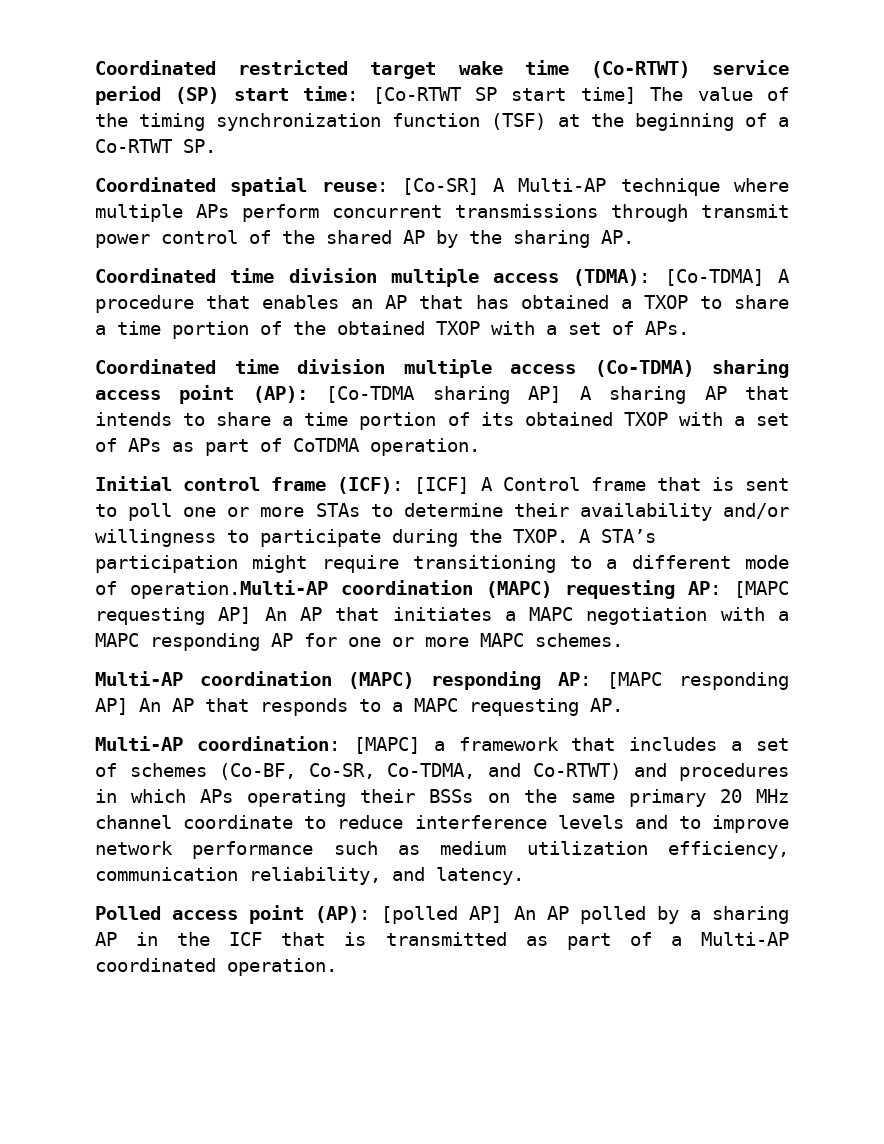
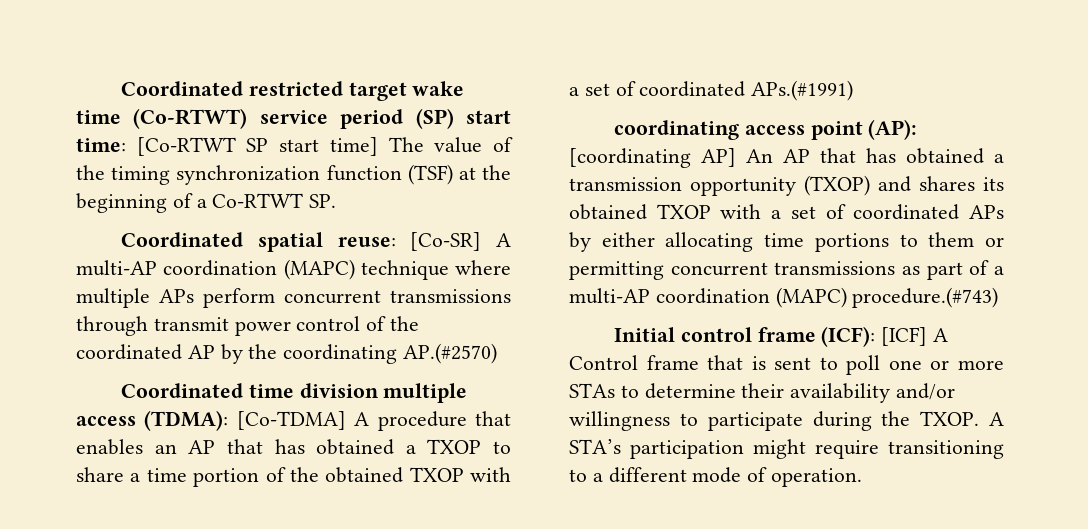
- Coordinated spatial reuse: [Co-SR] A Multi-AP technique where multiple APs perform concurrent transmissions through transmit power control of the shared AP by the sharing AP.
+ Coordinated spatial reuse: [Co-SR] A multi-AP coordination (MAPC) technique where multiple APs perform concurrent transmissions through transmit power control of the coordinated AP by the coordinating AP.(#2570)
- Coordinated time division multiple access (TDMA): [Co-TDMA] A procedure that enables an AP that has obtained a TXOP to share a time portion of the obtained TXOP with a set of APs.
- Coordinated time division multiple access (Co-TDMA) sharing access point (AP): [Co-TDMA sharing AP] A sharing AP that intends to share a time portion of its obtained TXOP with a set of APs as part of CoTDMA operation.
+ Coordinated time division multiple access (TDMA): [Co-TDMA] A procedure that enables an AP that has obtained a TXOP to share a time portion of the obtained TXOP with a set of coordinated APs.(#1991)
+ coordinating access point (AP): [coordinating AP] An AP that has obtained a transmission opportunity (TXOP) and shares its obtained TXOP with a set of coordinated APs by either allocating time portions to them or permitting concurrent transmissions as part of a multi-AP coordination (MAPC) procedure.(#743)
- A STA’s participation might require transitioning to a different mode of operation.Multi-AP coordination (MAPC) requesting AP: [MAPC requesting AP] An AP that initiates a MAPC negotiation with a MAPC responding AP for one or more MAPC schemes.
- Multi-AP coordination (MAPC) responding AP: [MAPC responding AP] An AP that responds to a MAPC requesting AP.
- Multi-AP coordination: [MAPC] a framework that includes a set of schemes (Co-BF, Co-SR, Co-TDMA, and Co-RTWT) and procedures in which APs operating their BSSs on the same primary 20 MHz channel coordinate to reduce interference levels and to improve network performance such as medium utilization efficiency, communication reliability, and latency.
- Polled access point (AP): [polled AP] An AP polled by a sharing AP in the ICF that is transmitted as part of a Multi-AP coordinated operation.
+ A STA’s participation might require transitioning to a different mode of operation.

